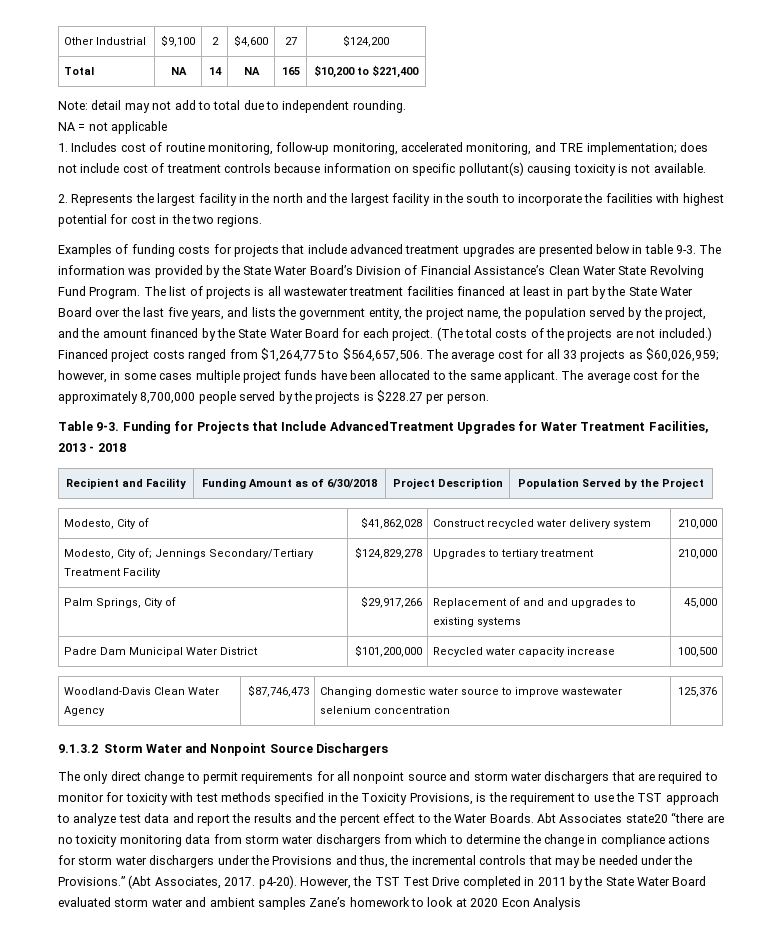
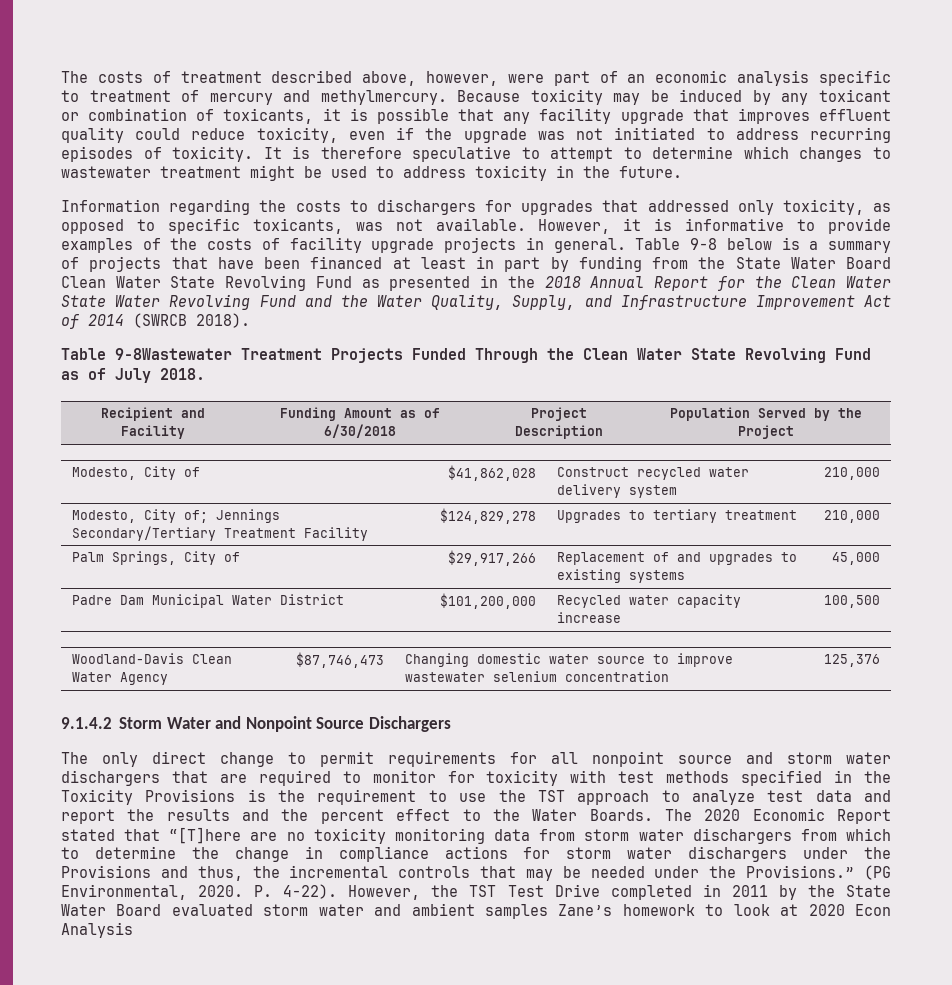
- Other Industrial | $9,100 | 2 | $4,600 | 27 | $124,200
- Total | NA | 14 | NA | 165 | $10,200 to $221,400
- Note: detail may not add to total due to independent rounding.
- NA = not applicable
- 1. Includes cost of routine monitoring, follow-up monitoring, accelerated monitoring, and TRE implementation; does not include cost of treatment controls because information on specific pollutant(s) causing toxicity is not available.
- 2. Represents the largest facility in the north and the largest facility in the south to incorporate the facilities with highest potential for cost in the two regions.
- Examples of funding costs for projects that include advanced treatment upgrades are presented below in table 9-3. The information was provided by the State Water Board’s Division of Financial Assistance’s Clean Water State Revolving Fund Program. The list of projects is all wastewater treatment facilities financed at least in part by the State Water Board over the last five years, and lists the government entity, the project name, the population served by the project, and the amount financed by the State Water Board for each project. (The total costs of the projects are not included.) Financed project costs ranged from $1,264,775 to $564,657,506. The average cost for all 33 projects as $60,026,959; however, in some cases multiple project funds have been allocated to the same applicant. The average cost for the approximately 8,700,000 people served by the projects is $228.27 per person.
- Table 9-3. Funding for Projects that Include AdvancedTreatment Upgrades for Water Treatment Facilities, 2013 - 2018
+ The costs of treatment described above, however, were part of an economic analysis specific to treatment of mercury and methylmercury. Because toxicity may be induced by any toxicant or combination of toxicants, it is possible that any facility upgrade that improves effluent quality could reduce toxicity, even if the upgrade was not initiated to address recurring episodes of toxicity. It is therefore speculative to attempt to determine which changes to wastewater treatment might be used to address toxicity in the future.
+ Information regarding the costs to dischargers for upgrades that addressed only toxicity, as opposed to specific toxicants, was not available. However, it is informative to provide examples of the costs of facility upgrade projects in general. Table 9-8 below is a summary of projects that have been financed at least in part by funding from the State Water Board Clean Water State Revolving Fund as presented in the 2018 Annual Report for the Clean Water State Water Revolving Fund and the Water Quality, Supply, and Infrastructure Improvement Act of 2014 (SWRCB 2018).
+ Table 9-8Wastewater Treatment Projects Funded Through the Clean Water State Revolving Fund as of July 2018.
- Palm Springs, City of | $29,917,266 | Replacement of and and upgrades to existing systems | 45,000
+ Palm Springs, City of | $29,917,266 | Replacement of and upgrades to existing systems | 45,000
- 9.1.3.2 Storm Water and Nonpoint Source Dischargers
+ 9.1.4.2 Storm Water and Nonpoint Source Dischargers
- The only direct change to permit requirements for all nonpoint source and storm water dischargers that are required to monitor for toxicity with test methods specified in the Toxicity Provisions, is the requirement to use the TST approach to analyze test data and report the results and the percent effect to the Water Boards.
+ The only direct change to permit requirements for all nonpoint source and storm water dischargers that are required to monitor for toxicity with test methods specified in the Toxicity Provisions is the requirement to use the TST approach to analyze test data and report the results and the percent effect to the Water Boards.
- Abt Associates state20 “there are no toxicity monitoring data from storm water dischargers from which to determine the change in compliance actions for storm water dischargers under the Provisions and thus, the incremental controls that may be needed under the Provisions.”
+ The 2020 Economic Report stated that “[T]here are no toxicity monitoring data from storm water dischargers from which to determine the change in compliance actions for storm water dischargers under the Provisions and thus, the incremental controls that may be needed under the Provisions.”
- (Abt Associates, 2017. p4-20).
+ (PG Environmental, 2020. P. 4-22).

